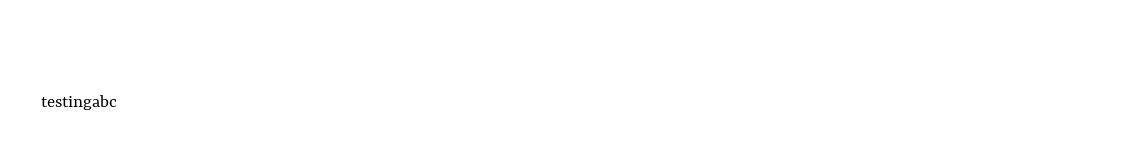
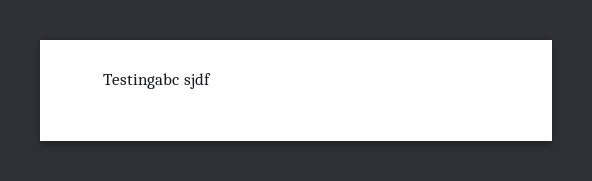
- testingabc
+ Testingabc sjdf

